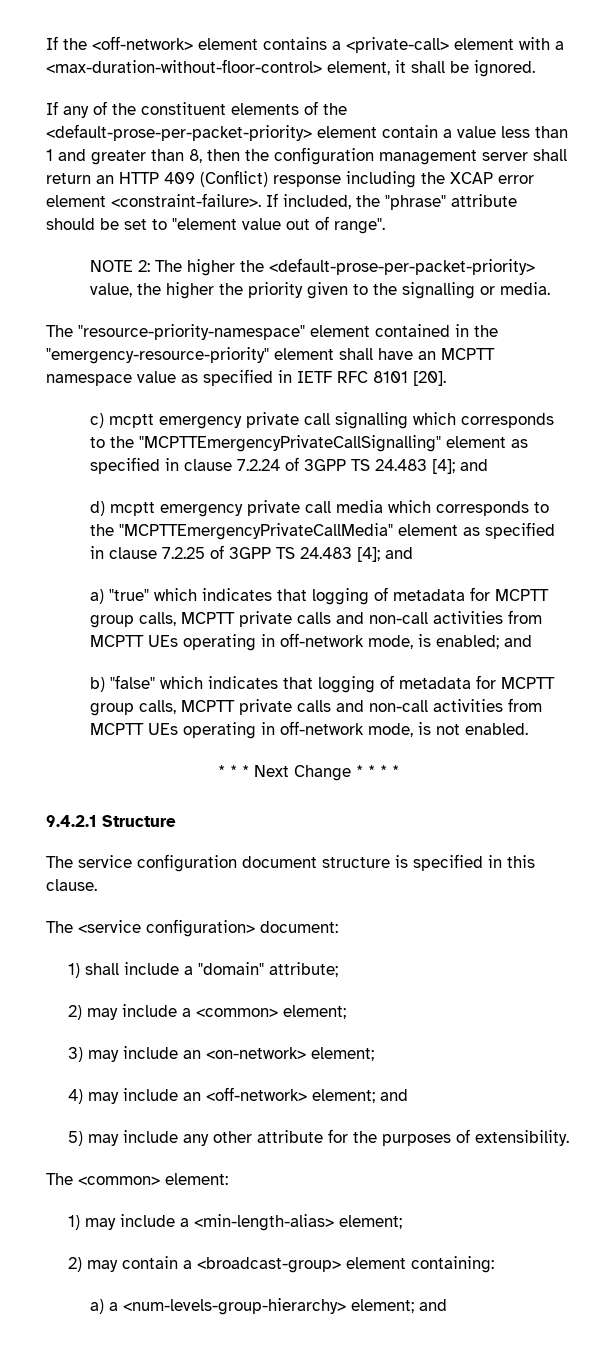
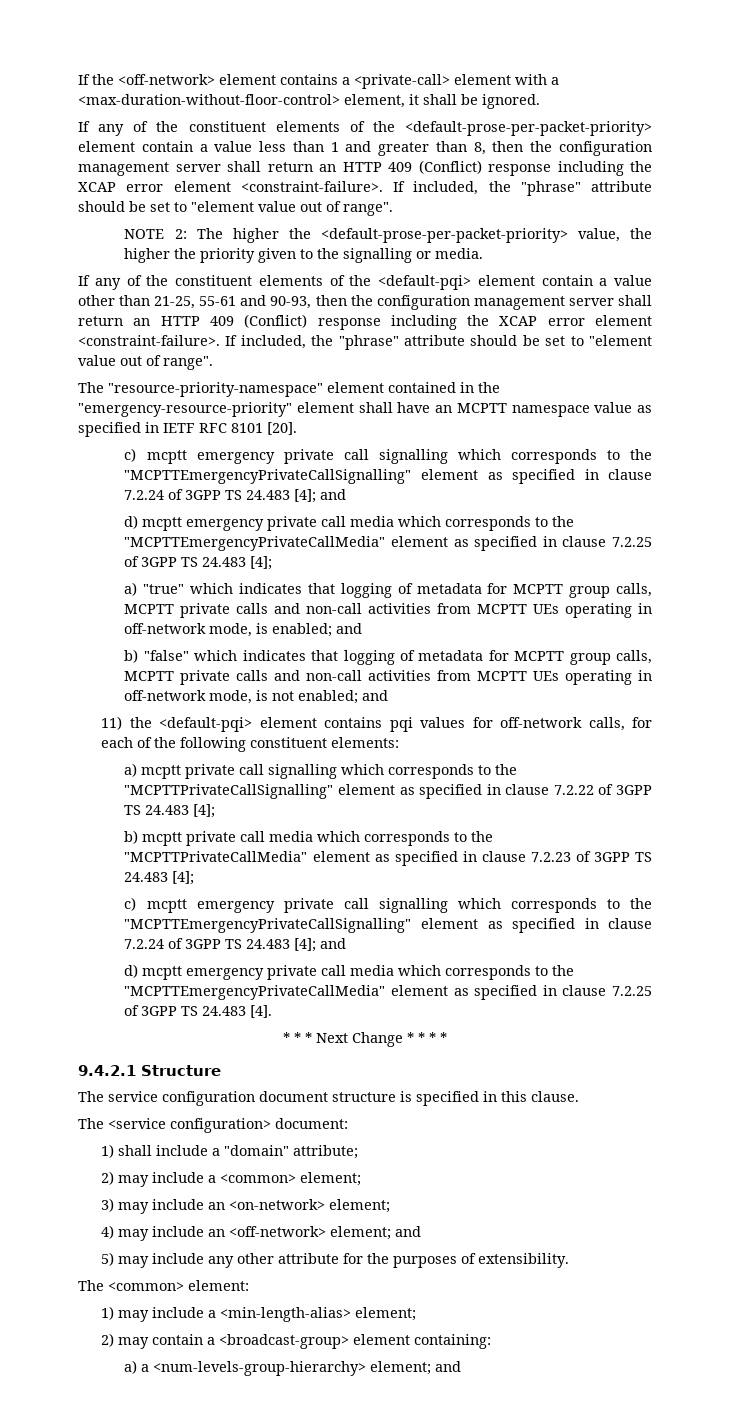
+ If any of the constituent elements of the <default-pqi> element contain a value other than 21-25, 55-61 and 90-93, then the configuration management server shall return an HTTP 409 (Conflict) response including the XCAP error element <constraint-failure>. If included, the "phrase" attribute should be set to "element value out of range".
- d) mcptt emergency private call media which corresponds to the "MCPTTEmergencyPrivateCallMedia" element as specified in clause 7.2.25 of 3GPP TS 24.483 [4]; and
+ d) mcptt emergency private call media which corresponds to the "MCPTTEmergencyPrivateCallMedia" element as specified in clause 7.2.25 of 3GPP TS 24.483 [4];
- b) "false" which indicates that logging of metadata for MCPTT group calls, MCPTT private calls and non-call activities from MCPTT UEs operating in off-network mode, is not enabled.
+ b) "false" which indicates that logging of metadata for MCPTT group calls, MCPTT private calls and non-call activities from MCPTT UEs operating in off-network mode, is not enabled; and
+ 11) the <default-pqi> element contains pqi values for off-network calls, for each of the following constituent elements:
+ a) mcptt private call signalling which corresponds to the "MCPTTPrivateCallSignalling" element as specified in clause 7.2.22 of 3GPP TS 24.483 [4];
+ b) mcptt private call media which corresponds to the "MCPTTPrivateCallMedia" element as specified in clause 7.2.23 of 3GPP TS 24.483 [4];
+ c) mcptt emergency private call signalling which corresponds to the "MCPTTEmergencyPrivateCallSignalling" element as specified in clause 7.2.24 of 3GPP TS 24.483 [4]; and
+ d) mcptt emergency private call media which corresponds to the "MCPTTEmergencyPrivateCallMedia" element as specified in clause 7.2.25 of 3GPP TS 24.483 [4].

